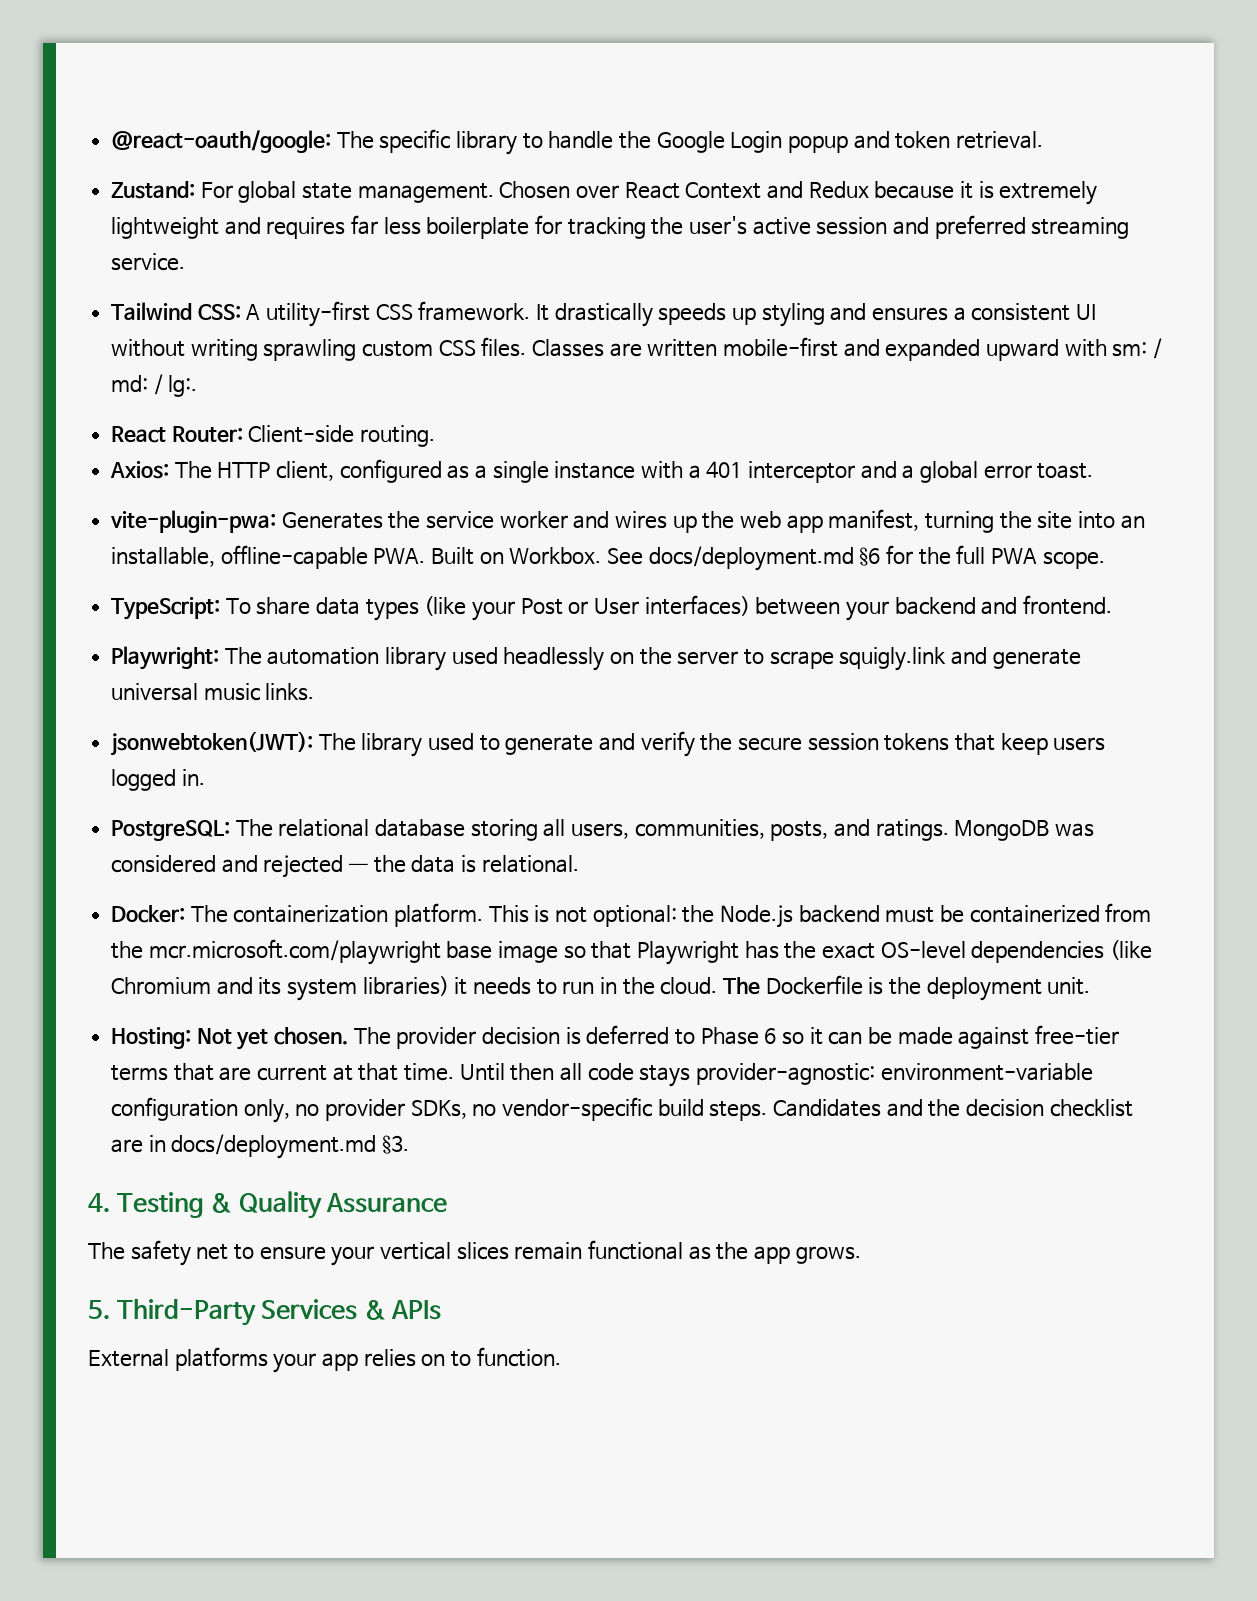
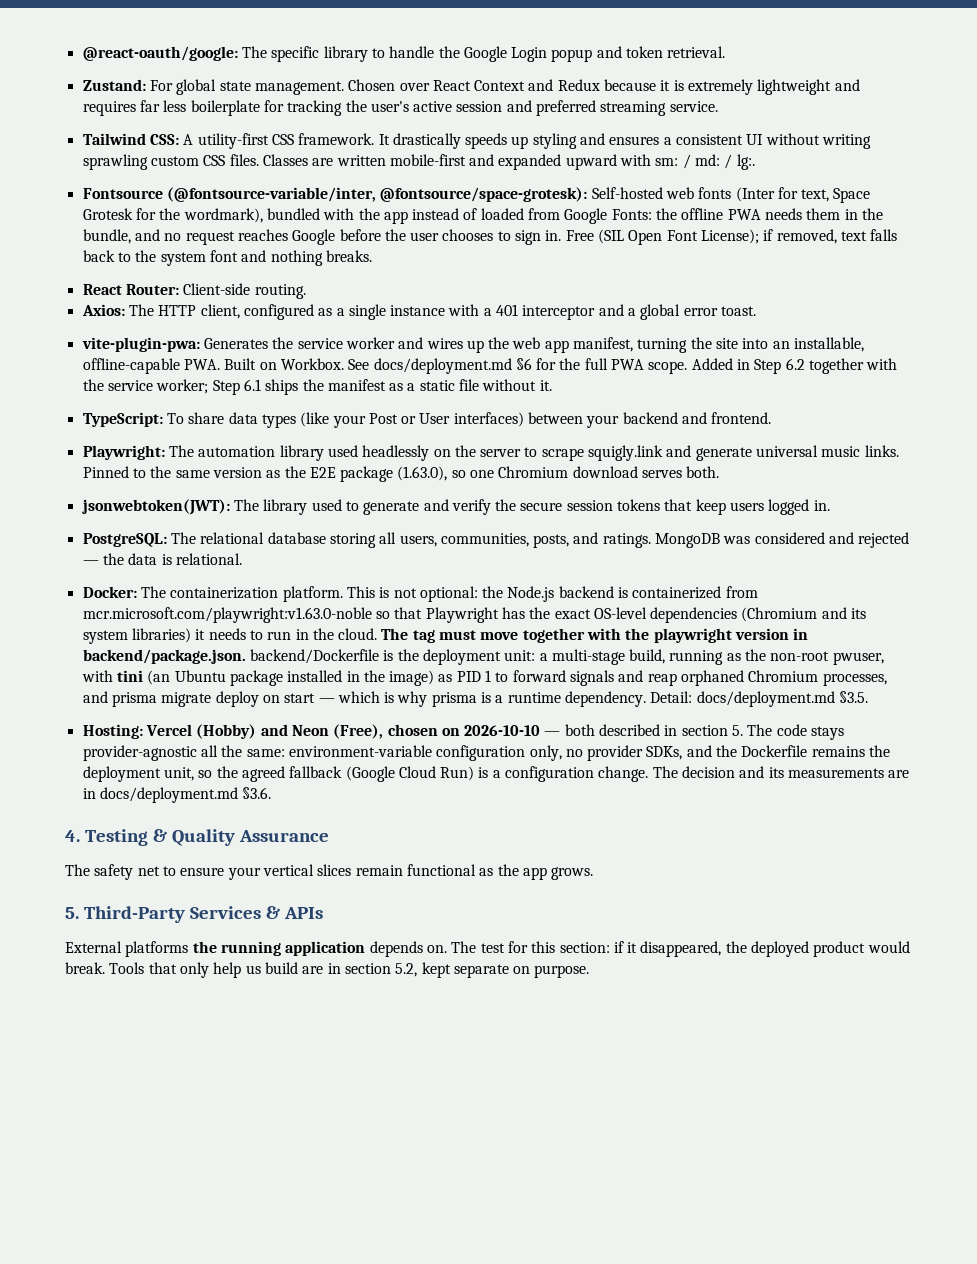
+ Fontsource (@fontsource-variable/inter, @fontsource/space-grotesk): Self-hosted web fonts (Inter for text, Space Grotesk for the wordmark), bundled with the app instead of loaded from Google Fonts: the offline PWA needs them in the bundle, and no request reaches Google before the user chooses to sign in. Free (SIL Open Font License); if removed, text falls back to the system font and nothing breaks.
+ Added in Step 6.2 together with the service worker; Step 6.1 ships the manifest as a static file without it.
+ Pinned to the same version as the E2E package (1.63.0), so one Chromium download serves both.
- This is not optional: the Node.js backend must be containerized from the mcr.microsoft.com/playwright base image so that Playwright has the exact OS-level dependencies (like Chromium and its system libraries) it needs to run in the cloud.
+ This is not optional: the Node.js backend is containerized from mcr.microsoft.com/playwright:v1.63.0-noble so that Playwright has the exact OS-level dependencies (Chromium and its system libraries) it needs to run in the cloud.
- The Dockerfile is the deployment unit.
- Hosting: Not yet chosen. The provider decision is deferred to Phase 6 so it can be made against free-tier terms that are current at that time. Until then all code stays provider-agnostic: environment-variable configuration only, no provider SDKs, no vendor-specific build steps. Candidates and the decision checklist are in docs/deployment.md §3.
+ The tag must move together with the playwright version in backend/package.json. backend/Dockerfile is the deployment unit: a multi-stage build, running as the non-root pwuser, with tini (an Ubuntu package installed in the image) as PID 1 to forward signals and reap orphaned Chromium processes, and prisma migrate deploy on start — which is why prisma is a runtime dependency. Detail: docs/deployment.md §3.5.
+ Hosting: Vercel (Hobby) and Neon (Free), chosen on 2026-10-10 — both described in section 5. The code stays provider-agnostic all the same: environment-variable configuration only, no provider SDKs, and the Dockerfile remains the deployment unit, so the agreed fallback (Google Cloud Run) is a configuration change. The decision and its measurements are in docs/deployment.md §3.6.
- External platforms your app relies on to function.
+ External platforms the running application depends on. The test for this section: if it disappeared, the deployed product would break. Tools that only help us build are in section 5.2, kept separate on purpose.

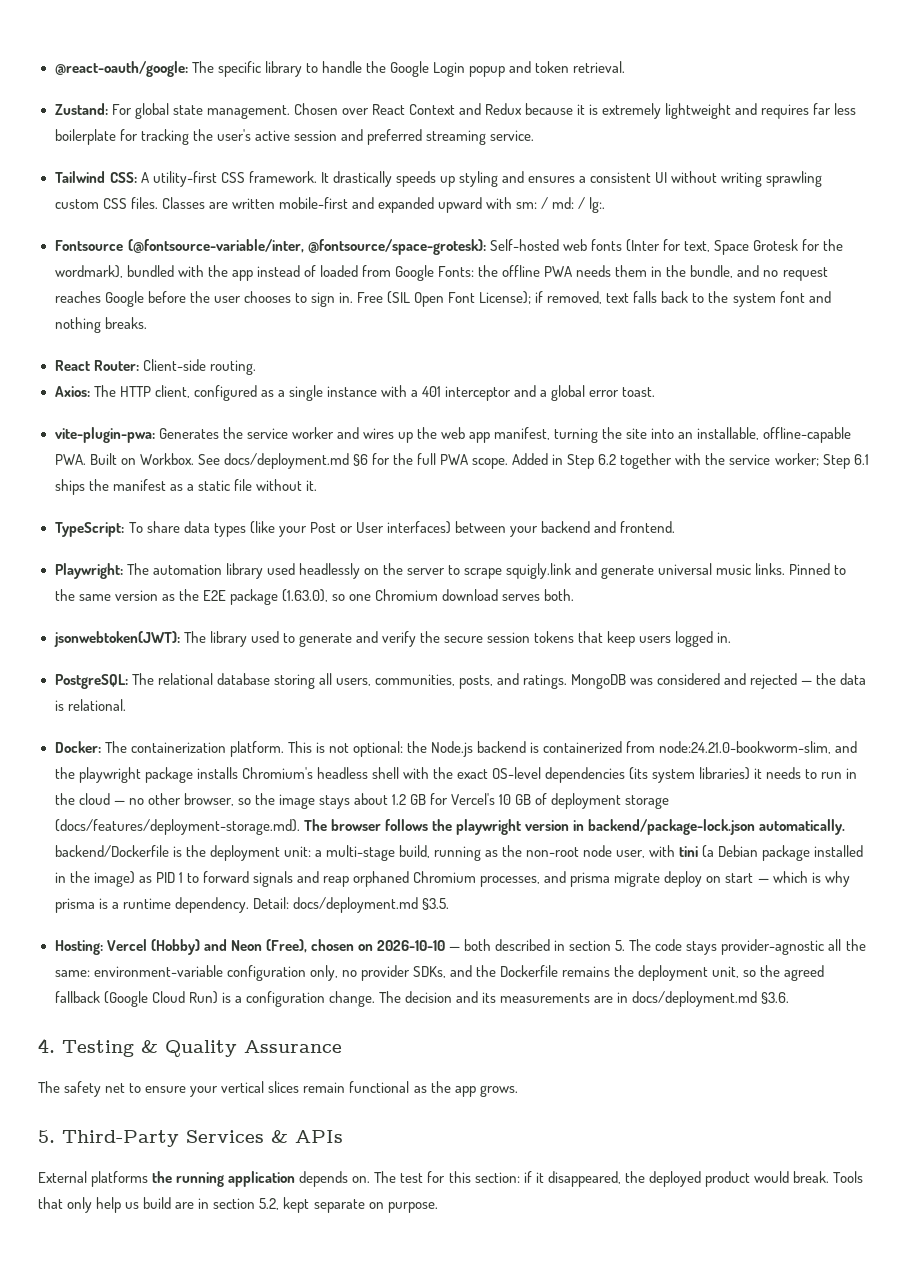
- the Node.js backend is containerized from mcr.microsoft.com/playwright:v1.63.0-noble so that Playwright has the exact OS-level dependencies (Chromium and its system libraries) it needs to run in the cloud. The tag must move together with the playwright version in backend/package.json. backend/Dockerfile is the deployment unit:
+ the Node.js backend is containerized from node:24.21.0-bookworm-slim, and the playwright package installs Chromium's headless shell with the exact OS-level dependencies (its system libraries) it needs to run in the cloud — no other browser, so the image stays about 1.2 GB for Vercel's 10 GB of deployment storage (docs/features/deployment-storage.md). The browser follows the playwright version in backend/package-lock.json automatically. backend/Dockerfile is the deployment unit:
- a multi-stage build, running as the non-root pwuser, with tini (an Ubuntu package installed in the image) as PID 1 to forward signals and reap orphaned Chromium processes, and prisma migrate deploy on start — which is why prisma is a runtime dependency.
+ a multi-stage build, running as the non-root node user, with tini (a Debian package installed in the image) as PID 1 to forward signals and reap orphaned Chromium processes, and prisma migrate deploy on start — which is why prisma is a runtime dependency.

